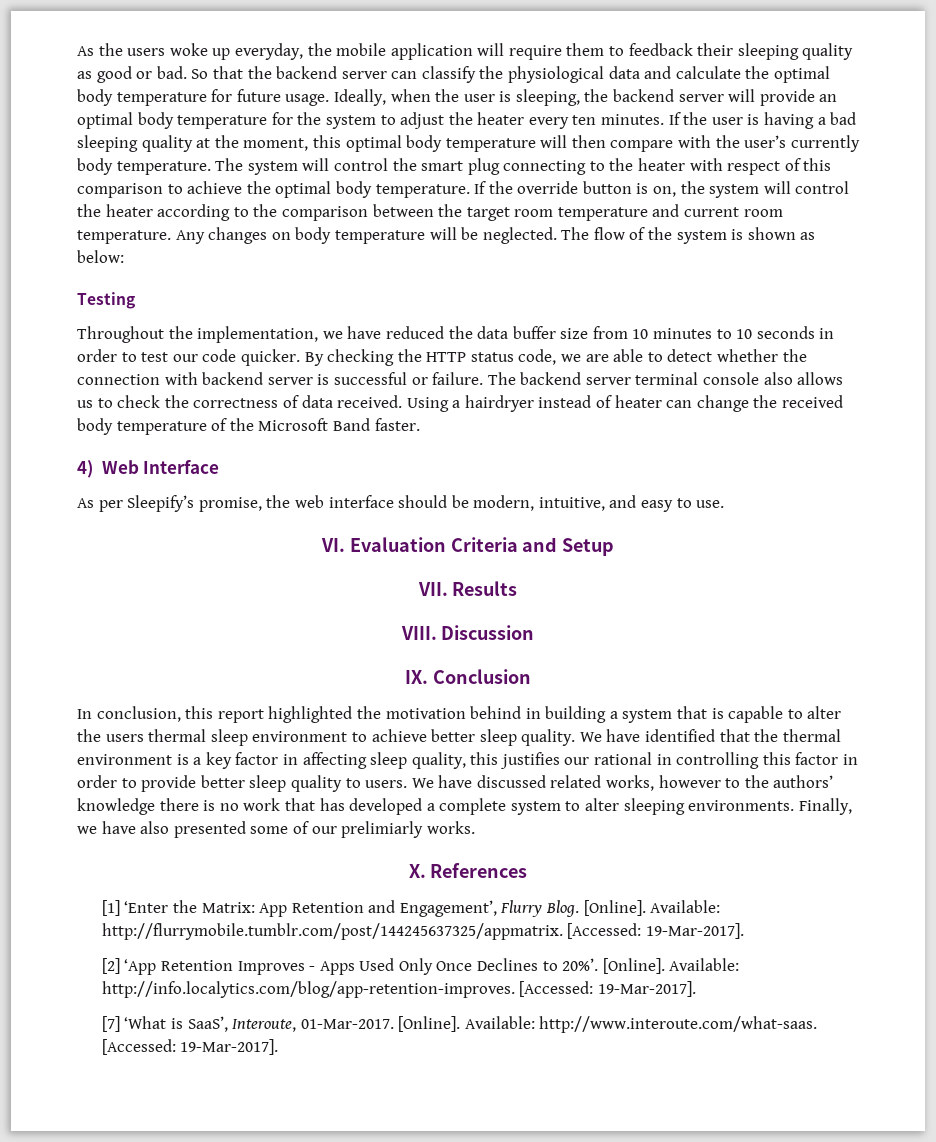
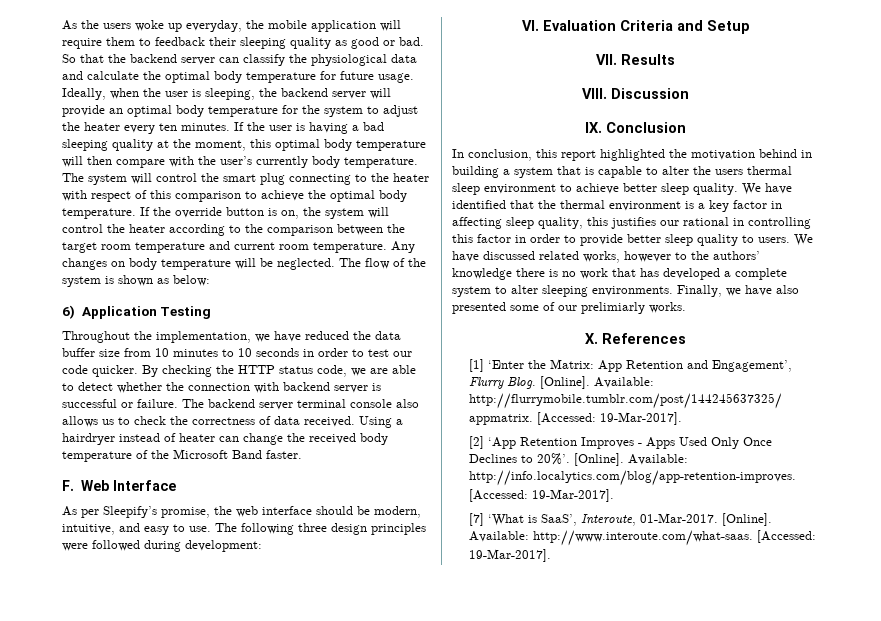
- Testing
+ 6) Application Testing
- 4) Web Interface
+ F. Web Interface
+ The following three design principles were followed during development:

